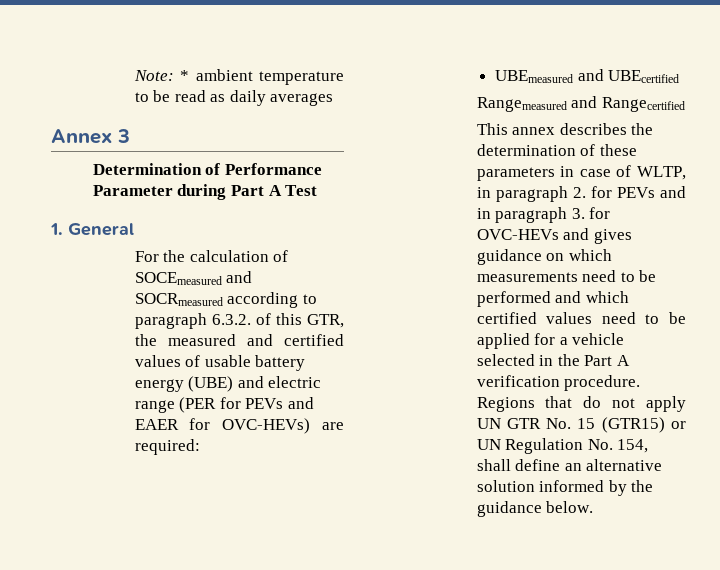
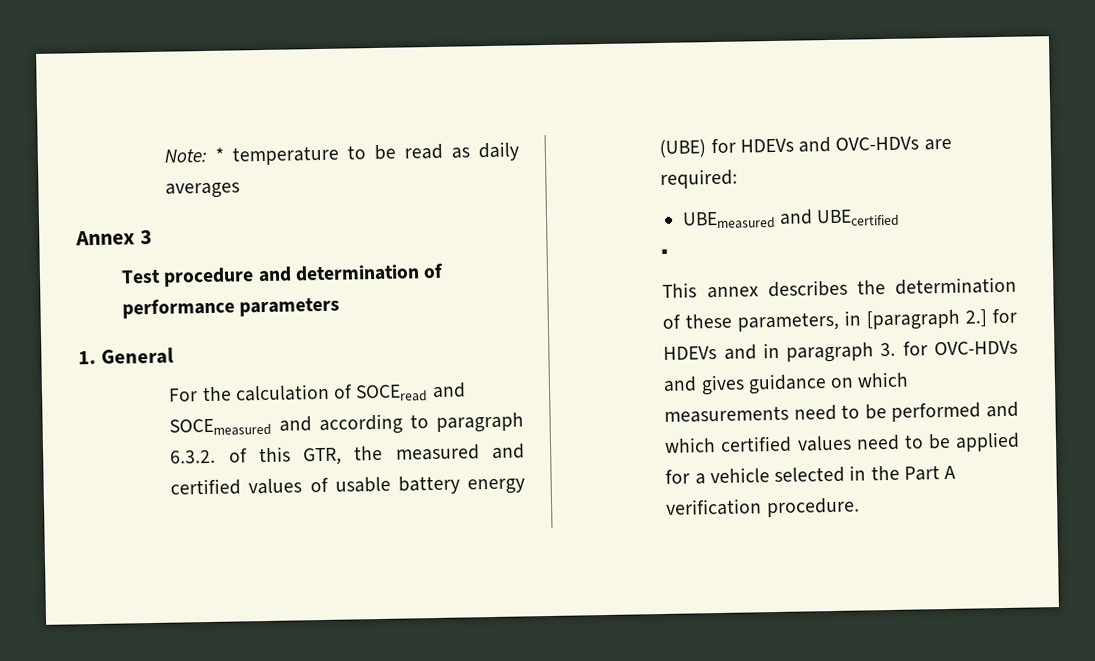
- Note: * ambient temperature to be read as daily averages
+ Note: * temperature to be read as daily averages
- Determination of Performance Parameter during Part A Test
+ Test procedure and determination of performance parameters
- For the calculation of SOCEmeasured and SOCRmeasured according to paragraph 6.3.2. of this GTR, the measured and certified values of usable battery energy (UBE) and electric range (PER for PEVs and EAER for OVC-HEVs) are required:
+ For the calculation of SOCEread and SOCEmeasured and according to paragraph 6.3.2. of this GTR, the measured and certified values of usable battery energy (UBE) for HDEVs and OVC-HDVs are required:
- Rangemeasured and Rangecertified
+ ▪
- This annex describes the determination of these parameters in case of WLTP, in paragraph 2. for PEVs and in paragraph 3. for OVC-HEVs and gives guidance on which measurements need to be performed and which certified values need to be applied for a vehicle selected in the Part A verification procedure. Regions that do not apply UN GTR No. 15 (GTR15) or UN Regulation No. 154, shall define an alternative solution informed by the guidance below.
+ This annex describes the determination of these parameters, in [paragraph 2.] for HDEVs and in paragraph 3. for OVC-HDVs and gives guidance on which measurements need to be performed and which certified values need to be applied for a vehicle selected in the Part A verification procedure.

